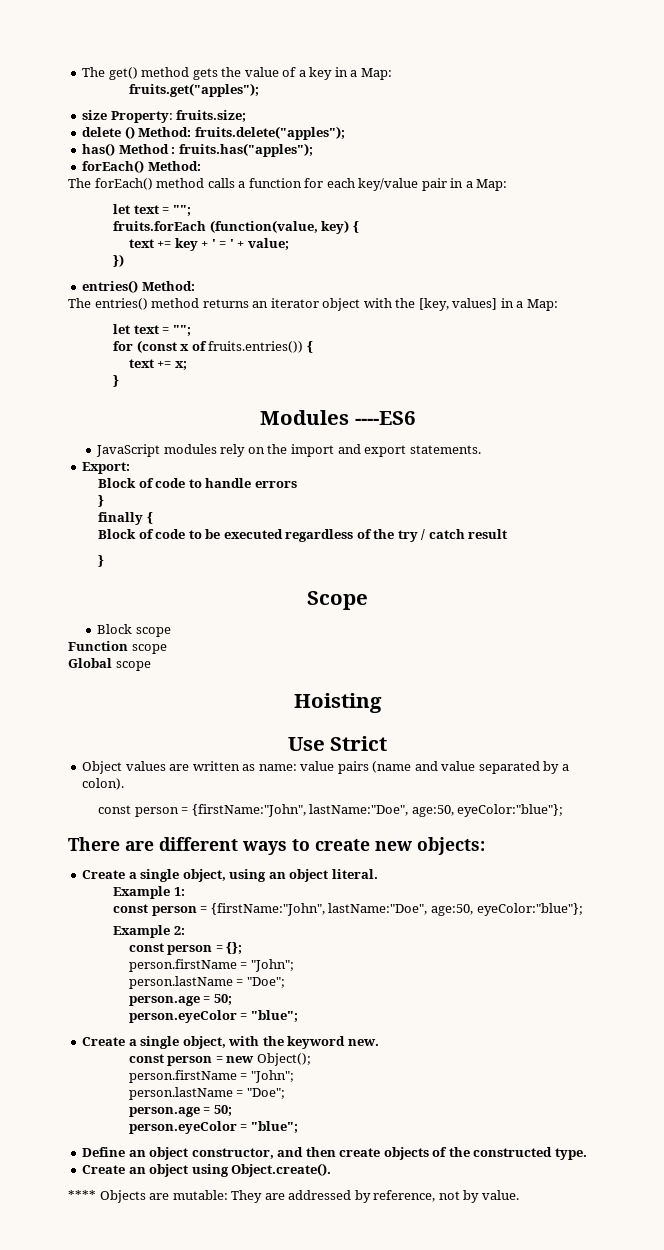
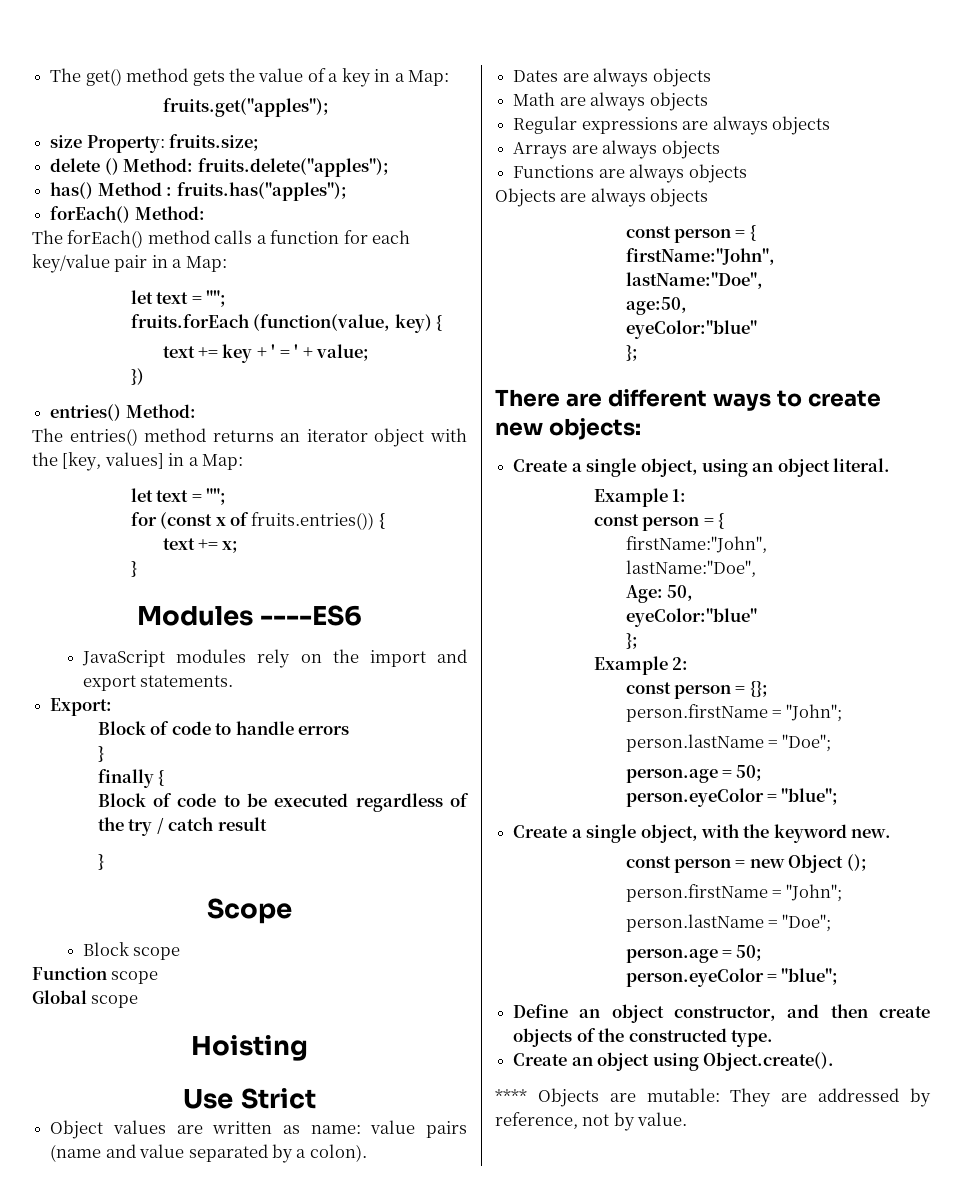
  Object values are written as name: value pairs (name and value separated by a colon).
- const person = {firstName:"John", lastName:"Doe", age:50, eyeColor:"blue"};
+ Dates are always objects
+ Math are always objects
+ Regular expressions are always objects
+ Arrays are always objects
+ Functions are always objects
+ Objects are always objects
+ const person = {
+ firstName:"John",
+ lastName:"Doe",
+ age:50,
+ eyeColor:"blue"
+ };
  Example 1:
- const person = {firstName:"John", lastName:"Doe", age:50, eyeColor:"blue"};
+ const person = {
+ firstName:"John",
+ lastName:"Doe",
+ Age: 50,
+ eyeColor:"blue"
+ };
- const person = new Object();
+ const person = new Object ();

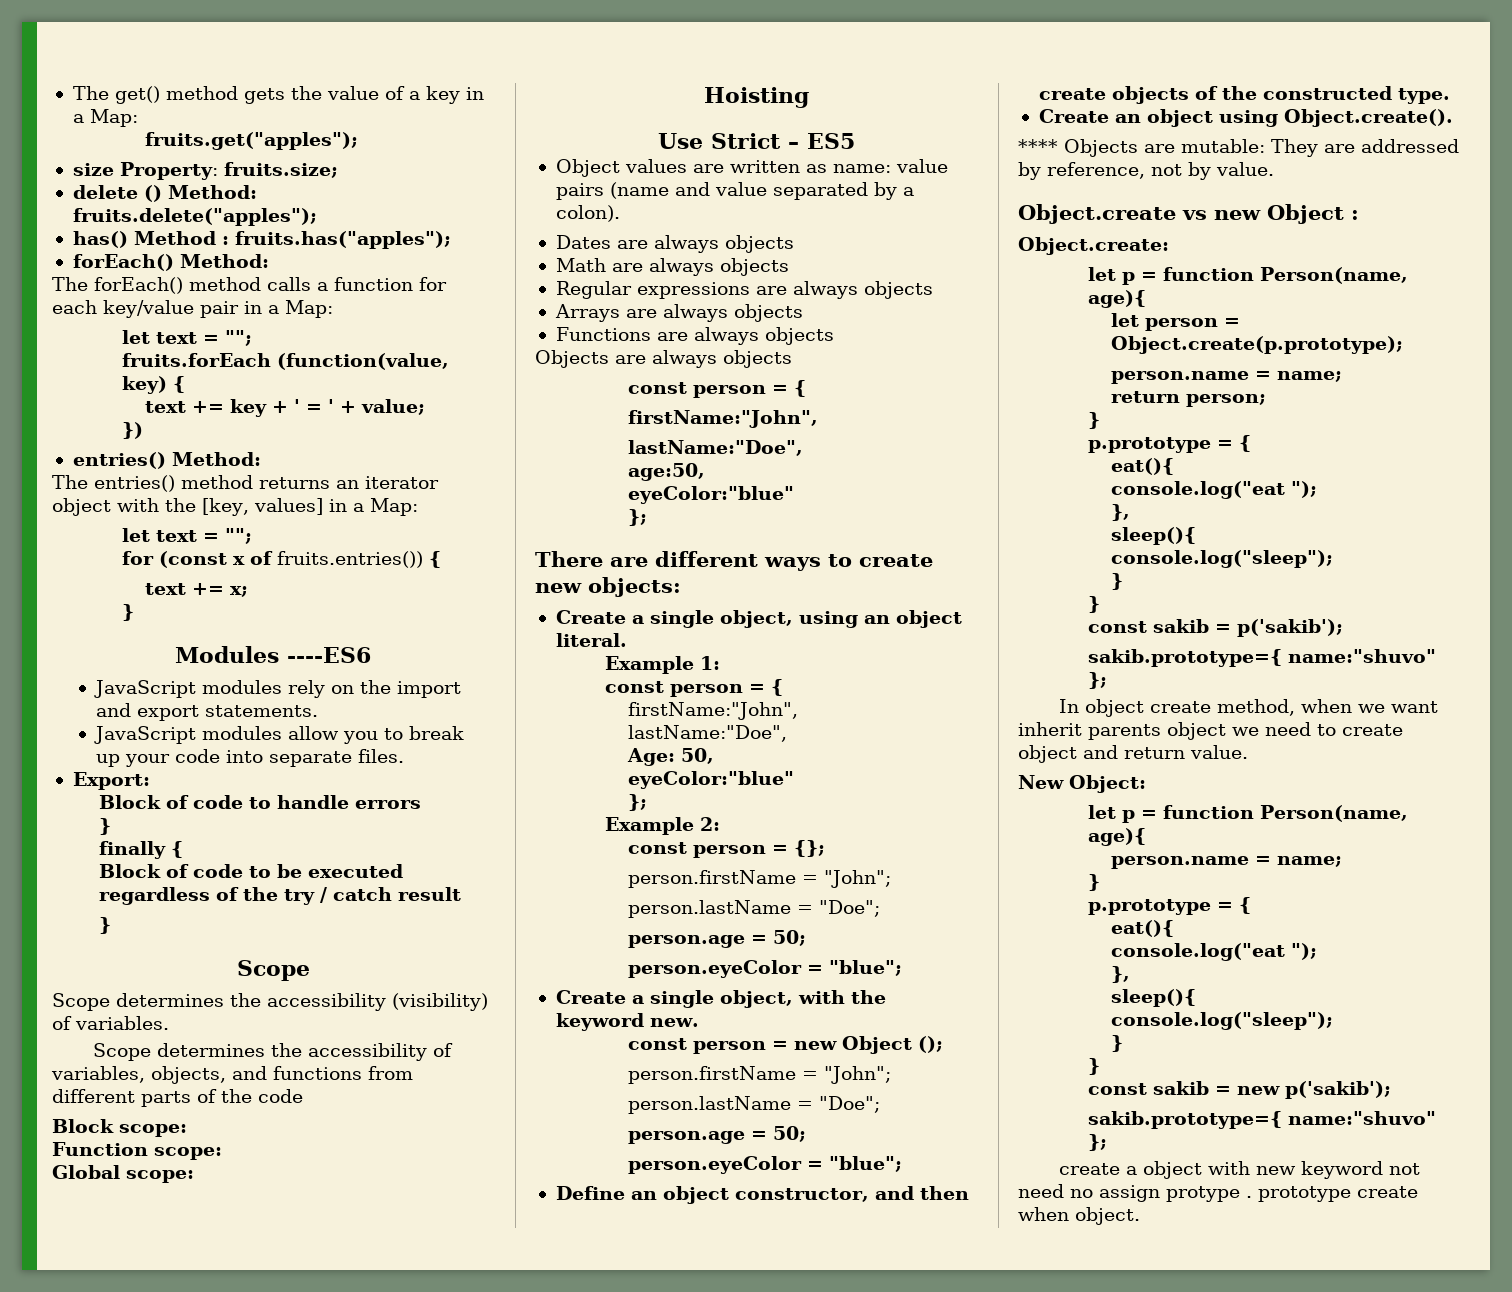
+ JavaScript modules allow you to break up your code into separate files.
- Block scope
+ Scope determines the accessibility (visibility) of variables.
+ Scope determines the accessibility of variables, objects, and functions from different parts of the code
+ Block scope:
- Function scope
+ Function scope:
- Global scope
+ Global scope:
- Use Strict
+ Use Strict – ES5
+ Object.create vs new Object :
+ Object.create:
+ let p = function Person(name, age){
+ let person = Object.create(p.prototype);
+ person.name = name;
+ return person;
+ }
+ p.prototype = {
+ eat(){
+ console.log("eat ");
+ },
+ sleep(){
+ console.log("sleep");
+ }
+ }
+ const sakib = p('sakib');
+ sakib.prototype={ name:"shuvo" };
+ In object create method, when we want inherit parents object we need to create object and return value.
+ New Object:
+ let p = function Person(name, age){
+ person.name = name;
+ }
+ p.prototype = {
+ eat(){
+ console.log("eat ");
+ },
+ sleep(){
+ console.log("sleep");
+ }
+ }
+ const sakib = new p('sakib');
+ sakib.prototype={ name:"shuvo" };
+ create a object with new keyword not need no assign protype . prototype create when object.

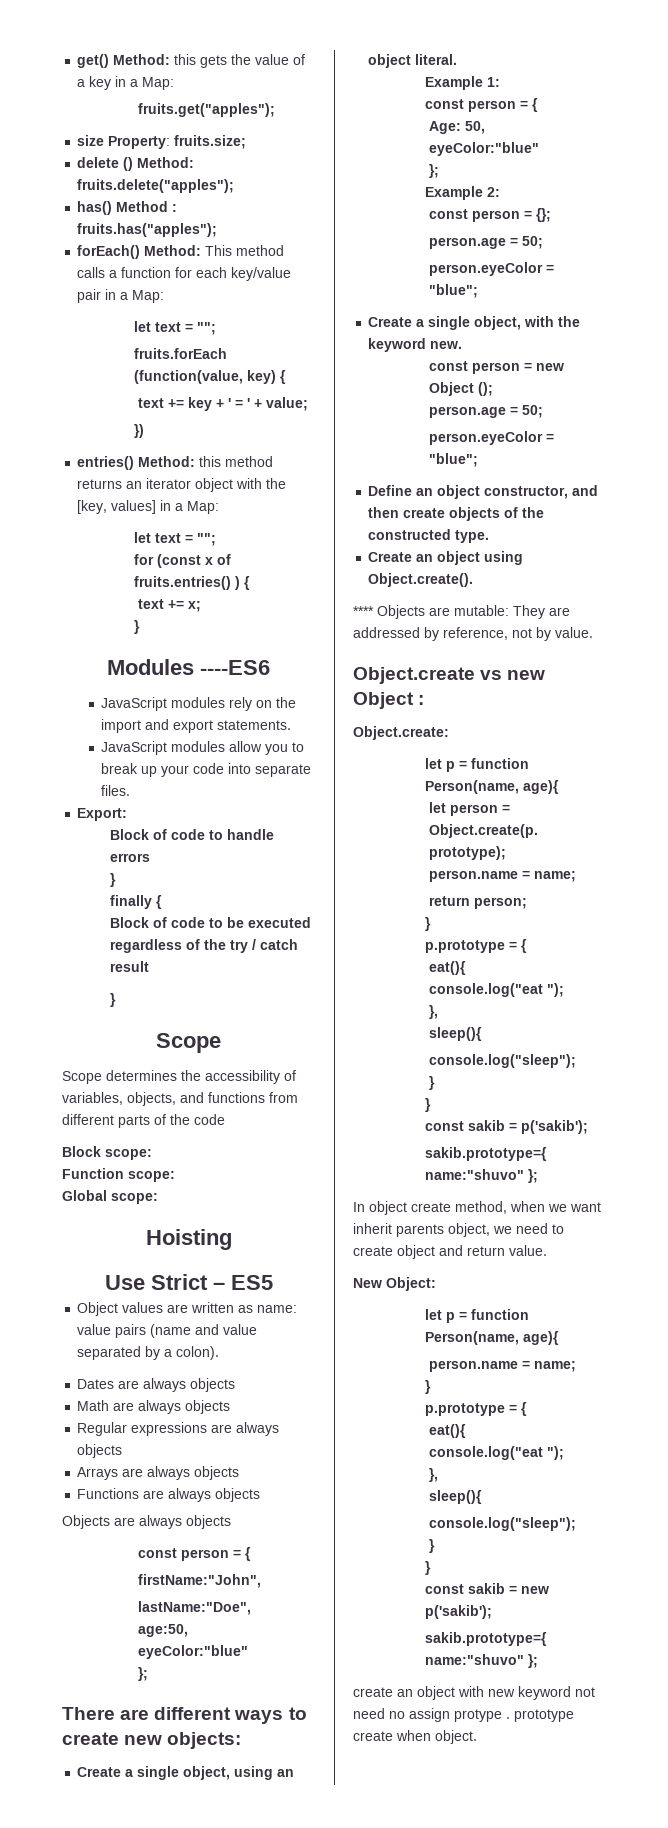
- The get() method gets the value of a key in a Map:
+ get() Method: this gets the value of a key in a Map:
- forEach() Method:
- The forEach() method calls a function for each key/value pair in a Map:
+ forEach() Method: This method calls a function for each key/value pair in a Map:
- entries() Method:
- The entries() method returns an iterator object with the [key, values] in a Map:
+ entries() Method: this method returns an iterator object with the [key, values] in a Map:
- for (const x of fruits.entries()) {
+ for (const x of fruits.entries() ) {
- Scope determines the accessibility (visibility) of variables.
  Example 1:
  const person = {
- firstName:"John",
- lastName:"Doe",
  const person = {};
- person.firstName = "John";
- person.lastName = "Doe";
  const person = new Object ();
- person.firstName = "John";
- person.lastName = "Doe";
- In object create method, when we want inherit parents object we need to create object and return value.
+ In object create method, when we want inherit parents object, we need to create object and return value.
- create a object with new keyword not need no assign protype . prototype create when object.
+ create an object with new keyword not need no assign protype . prototype create when object.

